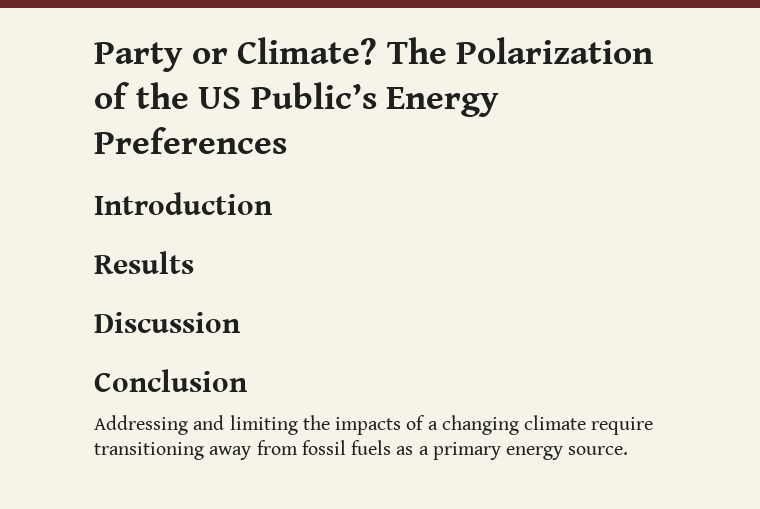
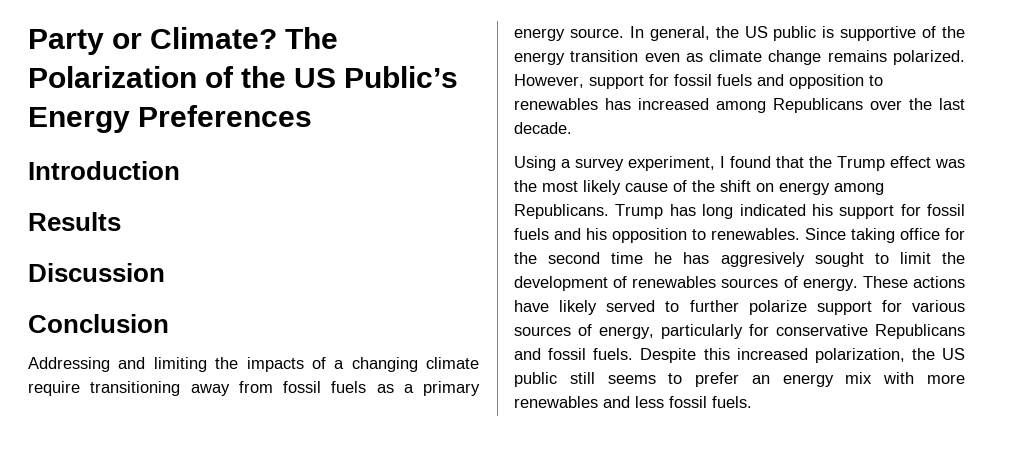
+ In general, the US public is supportive of the energy transition even as climate change remains polarized. However, support for fossil fuels and opposition to renewables has increased among Republicans over the last decade.
+ Using a survey experiment, I found that the Trump effect was the most likely cause of the shift on energy among Republicans. Trump has long indicated his support for fossil fuels and his opposition to renewables. Since taking office for the second time he has aggresively sought to limit the development of renewables sources of energy. These actions have likely served to further polarize support for various sources of energy, particularly for conservative Republicans and fossil fuels. Despite this increased polarization, the US public still seems to prefer an energy mix with more renewables and less fossil fuels.

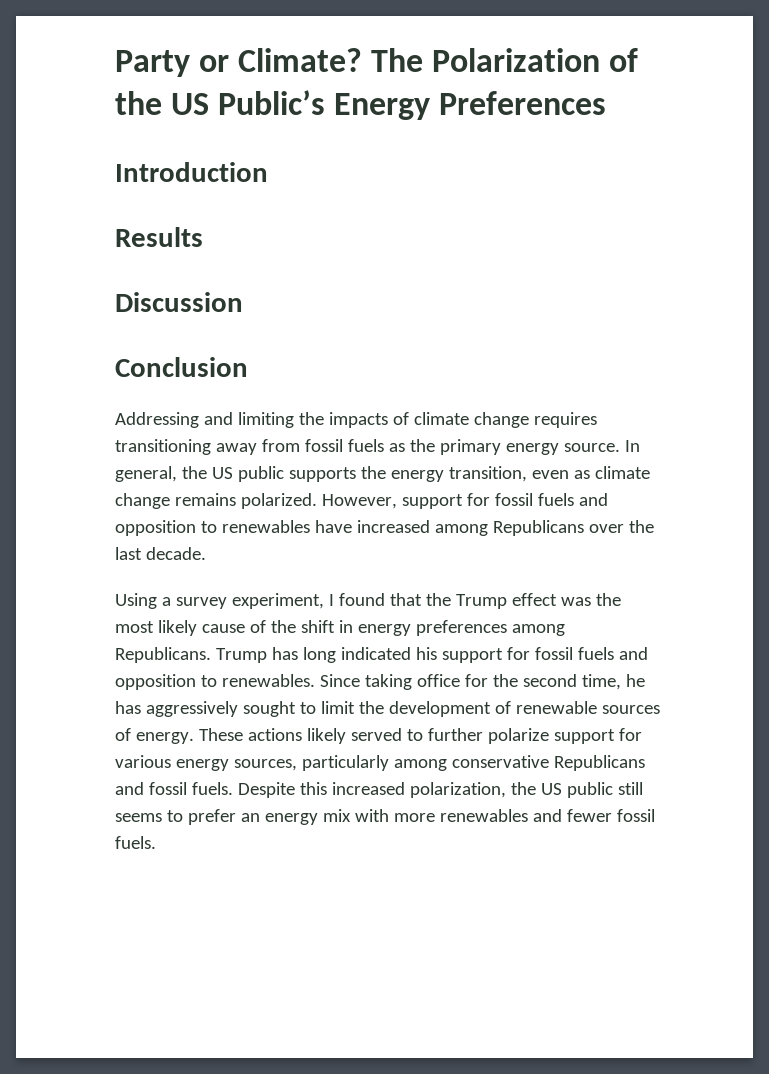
- Addressing and limiting the impacts of a changing climate require transitioning away from fossil fuels as a primary energy source.
+ Addressing and limiting the impacts of climate change requires transitioning away from fossil fuels as the primary energy source.
- In general, the US public is supportive of the energy transition even as climate change remains polarized.
+ In general, the US public supports the energy transition, even as climate change remains polarized.
- However, support for fossil fuels and opposition to renewables has increased among Republicans over the last decade.
+ However, support for fossil fuels and opposition to renewables have increased among Republicans over the last decade.
- Using a survey experiment, I found that the Trump effect was the most likely cause of the shift on energy among Republicans.
+ Using a survey experiment, I found that the Trump effect was the most likely cause of the shift in energy preferences among Republicans.
- Trump has long indicated his support for fossil fuels and his opposition to renewables.
+ Trump has long indicated his support for fossil fuels and opposition to renewables.
- Since taking office for the second time he has aggresively sought to limit the development of renewables sources of energy.
+ Since taking office for the second time, he has aggressively sought to limit the development of renewable sources of energy.
- These actions have likely served to further polarize support for various sources of energy, particularly for conservative Republicans and fossil fuels.
+ These actions likely served to further polarize support for various energy sources, particularly among conservative Republicans and fossil fuels.
- Despite this increased polarization, the US public still seems to prefer an energy mix with more renewables and less fossil fuels.
+ Despite this increased polarization, the US public still seems to prefer an energy mix with more renewables and fewer fossil fuels.

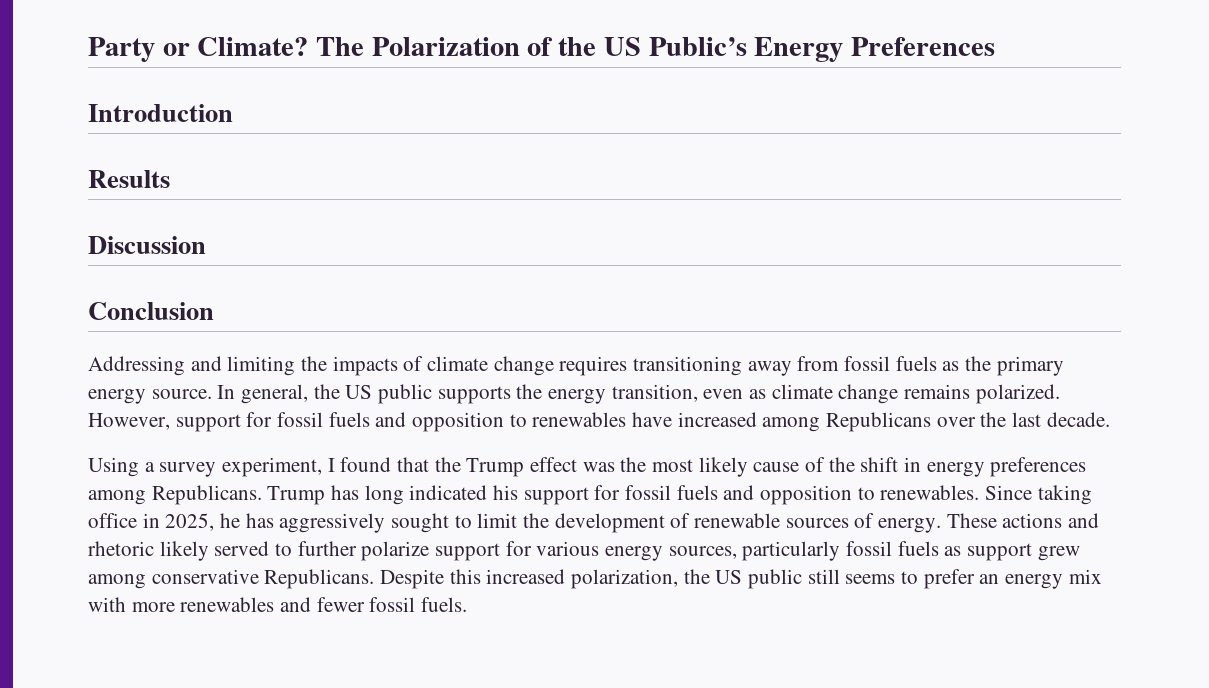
- Since taking office for the second time, he has aggressively sought to limit the development of renewable sources of energy.
+ Since taking office in 2025, he has aggressively sought to limit the development of renewable sources of energy.
- These actions likely served to further polarize support for various energy sources, particularly among conservative Republicans and fossil fuels.
+ These actions and rhetoric likely served to further polarize support for various energy sources, particularly fossil fuels as support grew among conservative Republicans.

